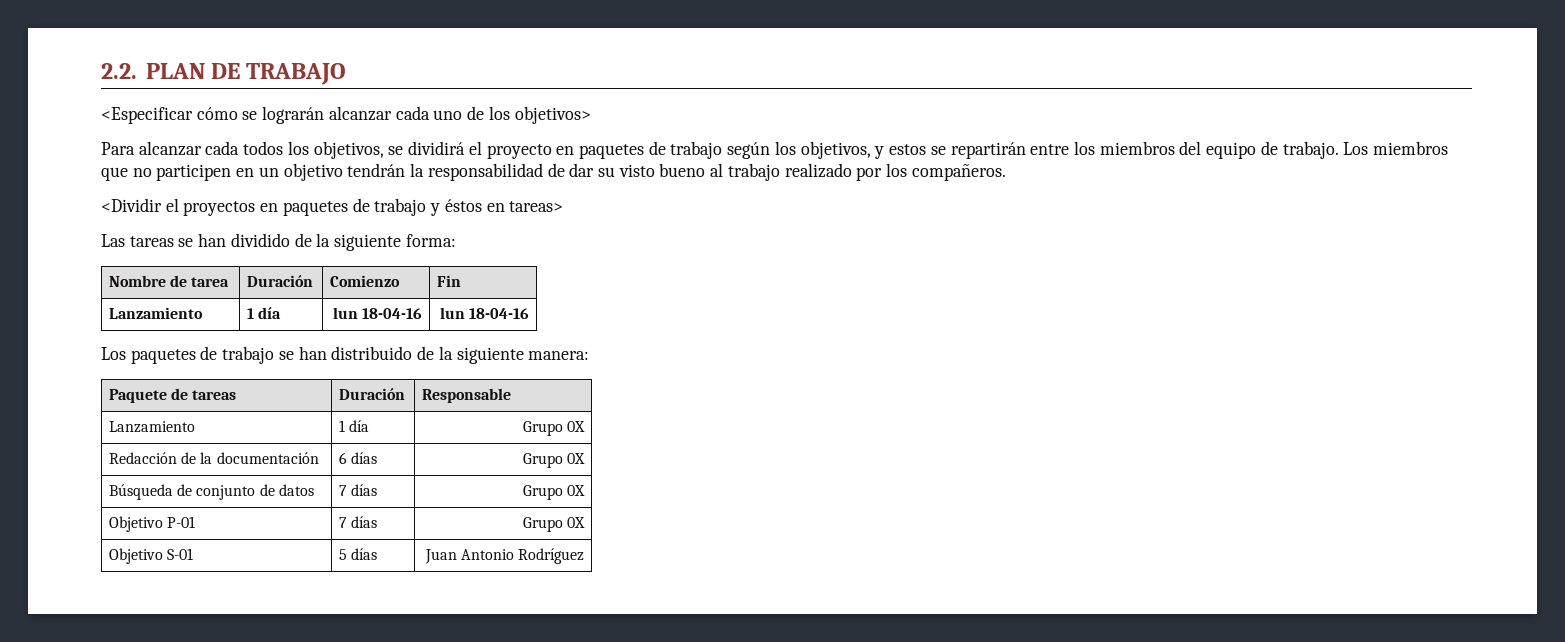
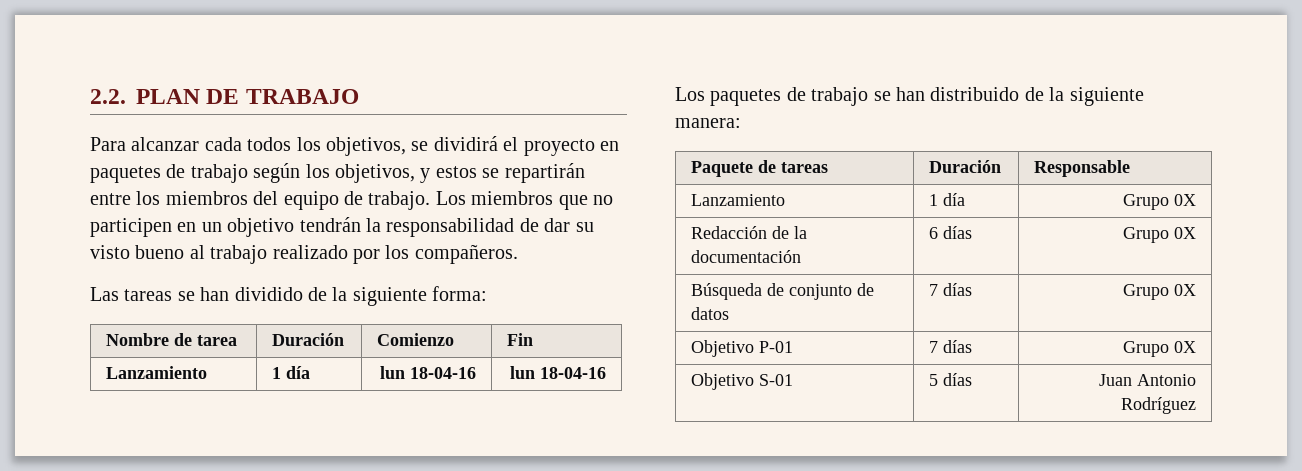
- <Especificar cómo se lograrán alcanzar cada uno de los objetivos>
- <Dividir el proyectos en paquetes de trabajo y éstos en tareas>

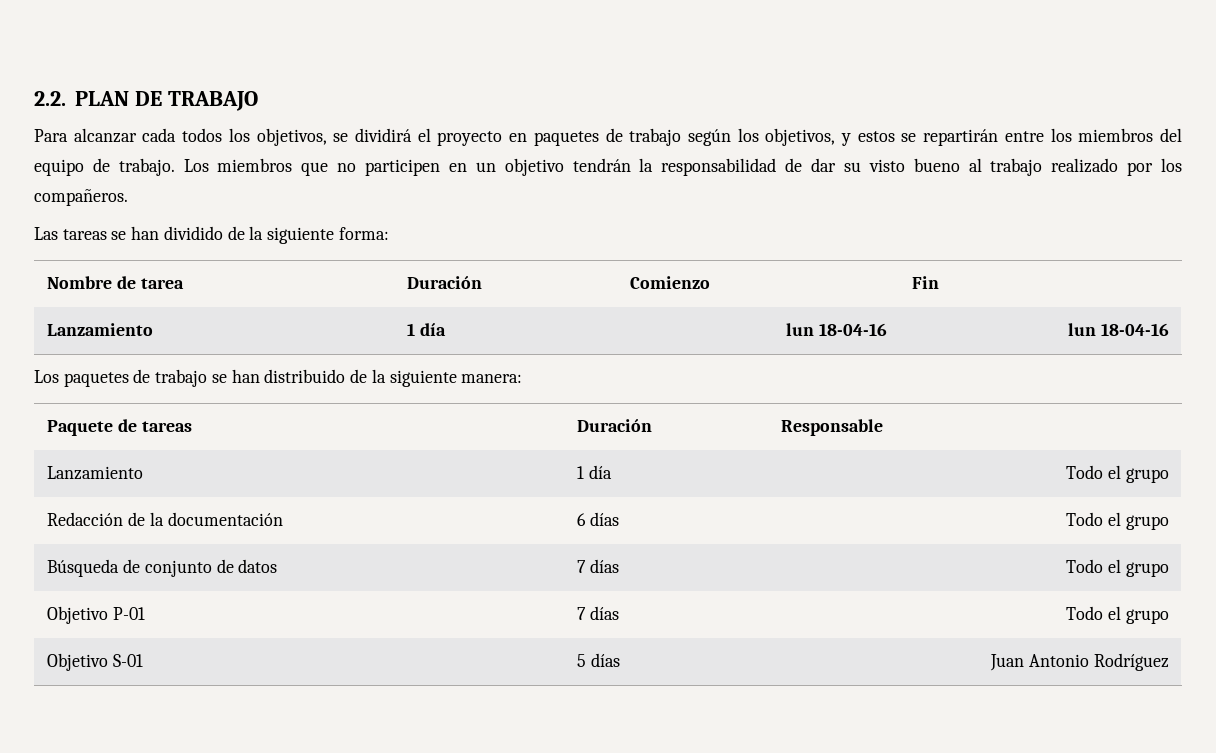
- Lanzamiento | 1 día | Grupo 0X
+ Lanzamiento | 1 día | Todo el grupo
- Redacción de la documentación | 6 días | Grupo 0X
+ Redacción de la documentación | 6 días | Todo el grupo
- Búsqueda de conjunto de datos | 7 días | Grupo 0X
+ Búsqueda de conjunto de datos | 7 días | Todo el grupo
- Objetivo P-01 | 7 días | Grupo 0X
+ Objetivo P-01 | 7 días | Todo el grupo

